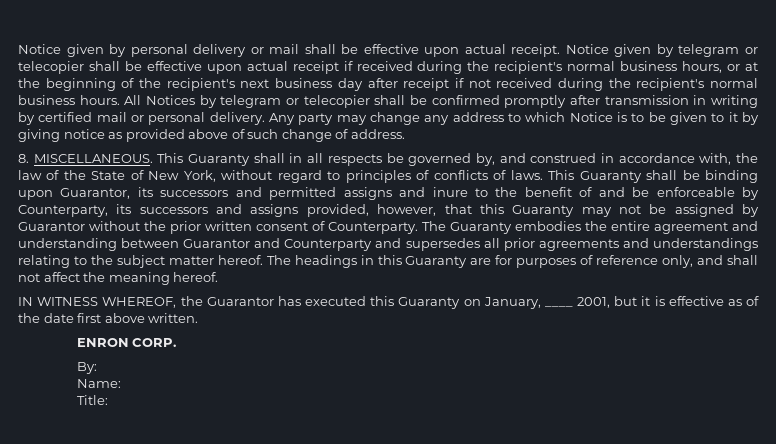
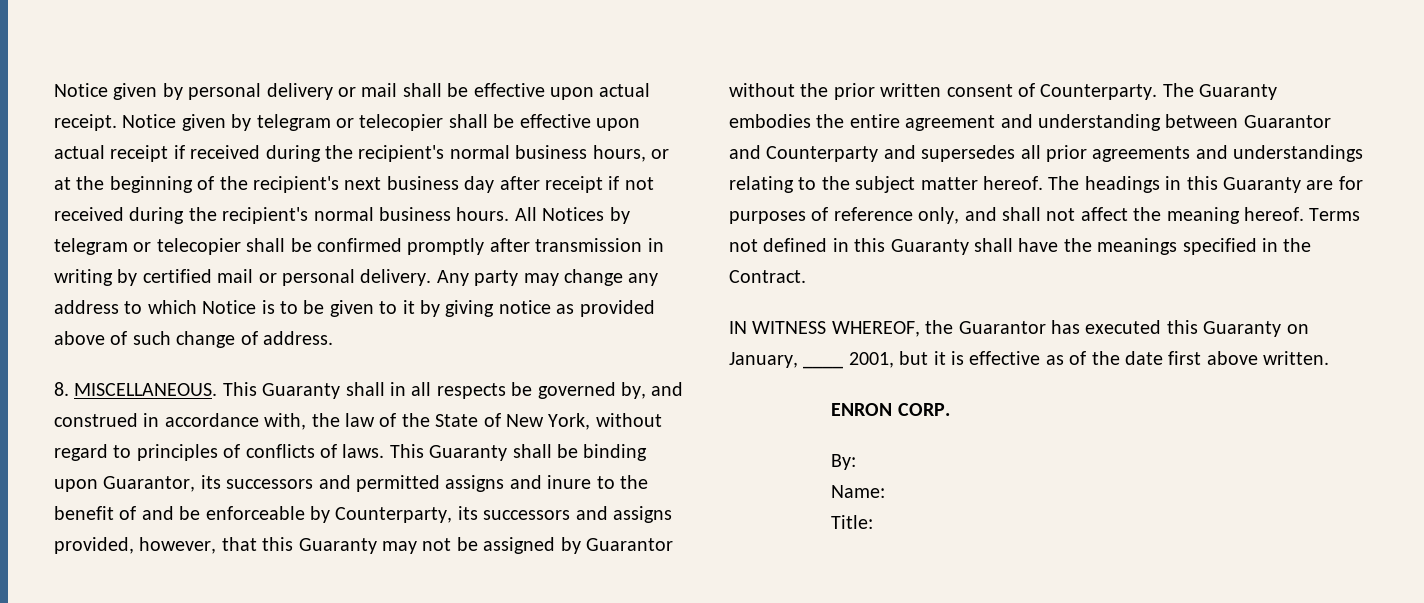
+ Terms not defined in this Guaranty shall have the meanings specified in the Contract.

